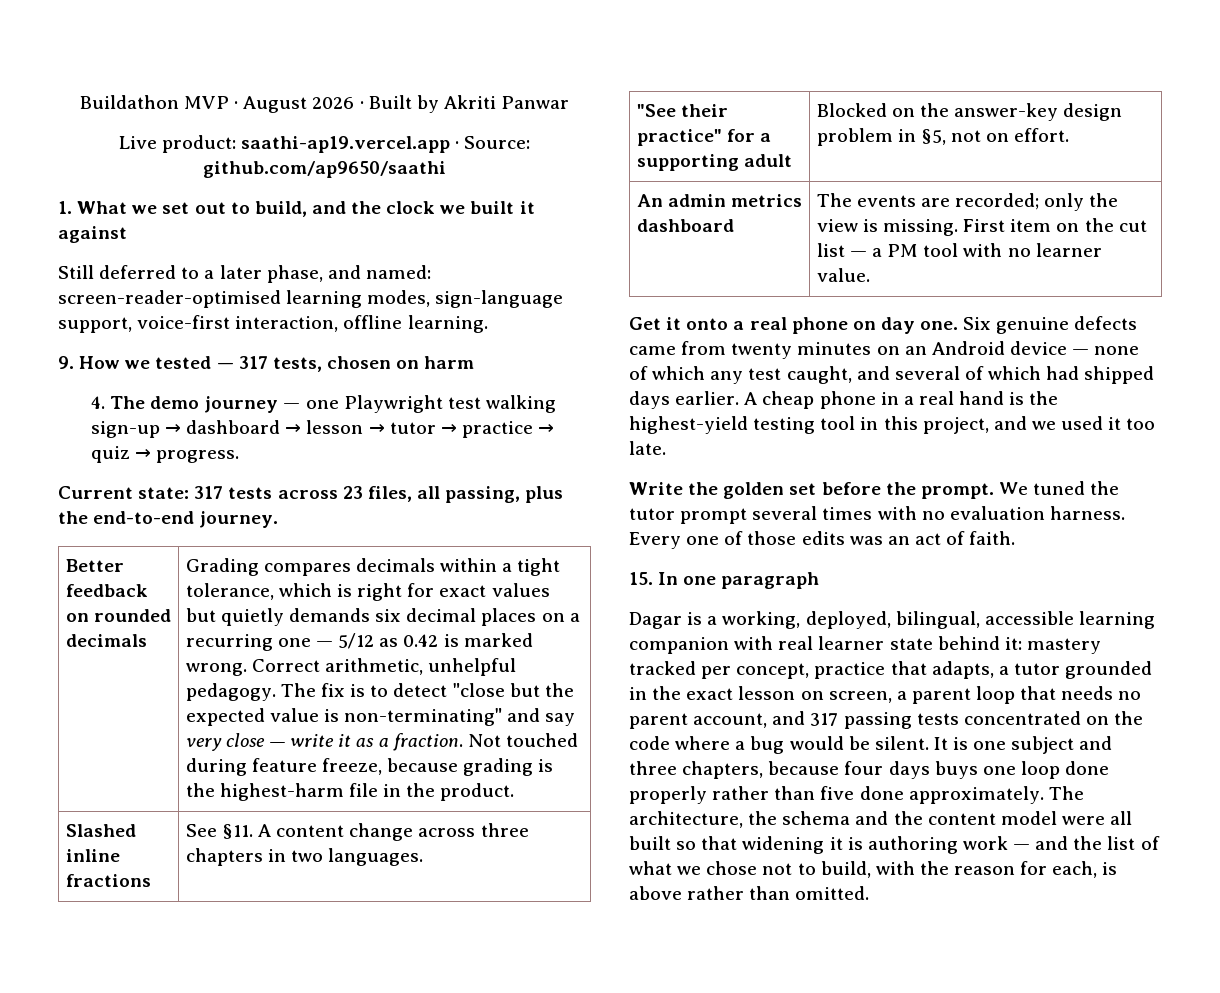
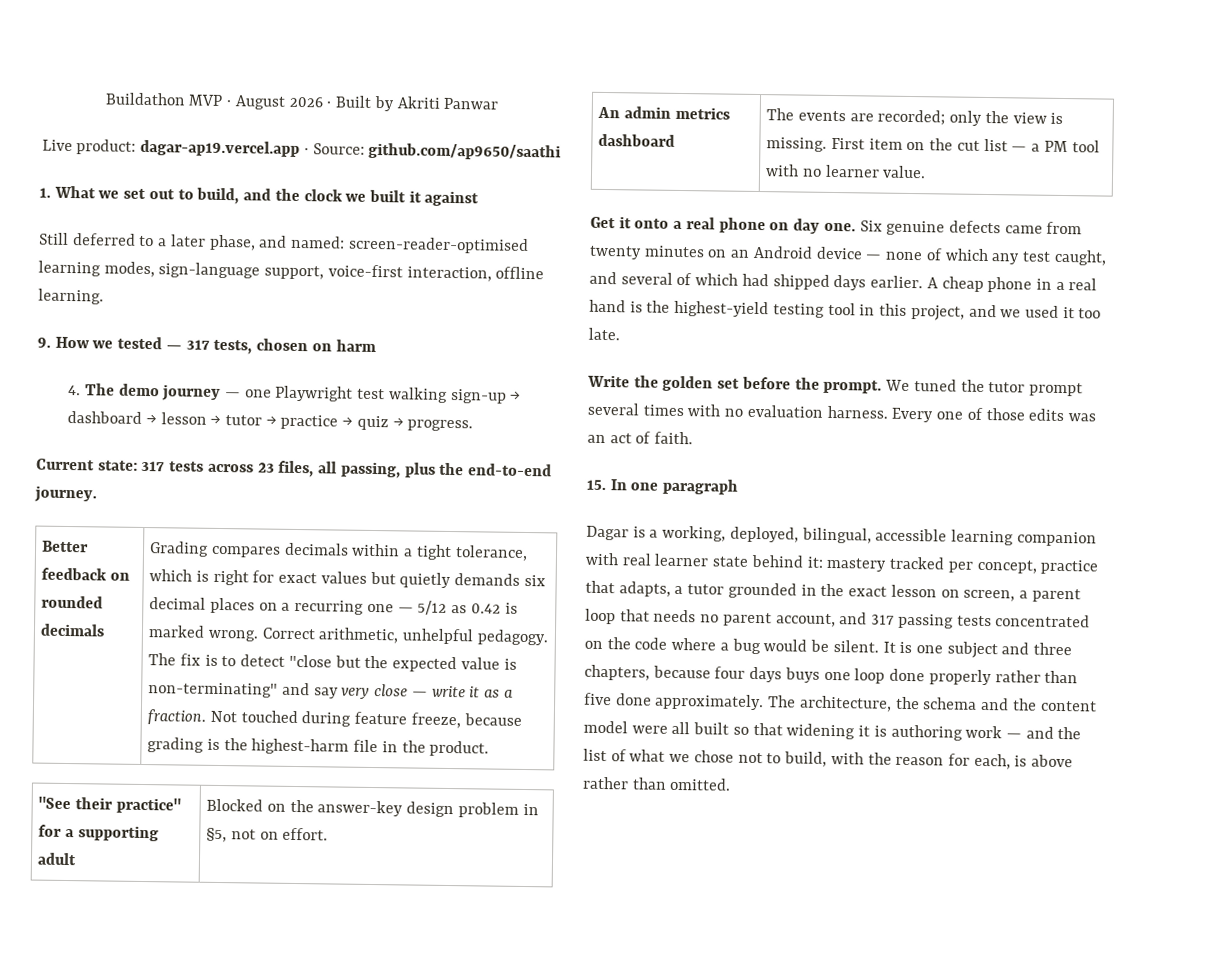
- Live product: saathi-ap19.vercel.app · Source: github.com/ap9650/saathi
+ Live product: dagar-ap19.vercel.app · Source: github.com/ap9650/saathi
- Slashed inline fractions | See §11. A content change across three chapters in two languages.

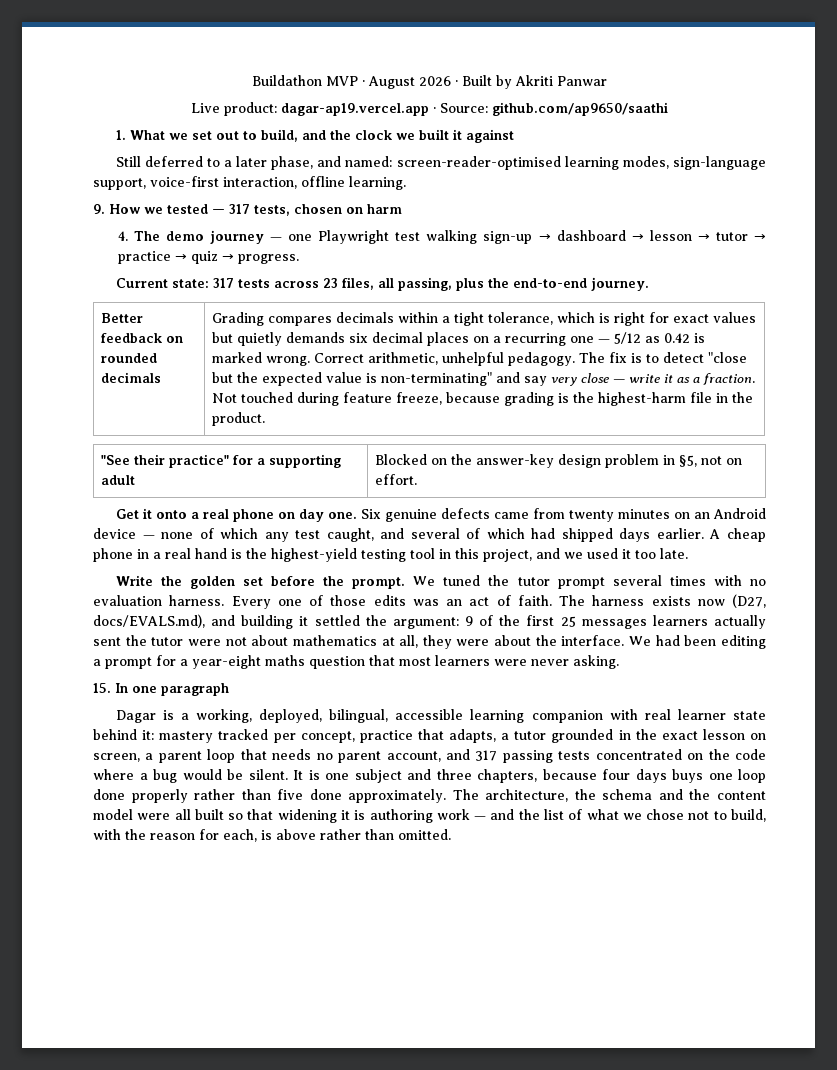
- An admin metrics dashboard | The events are recorded; only the view is missing. First item on the cut list — a PM tool with no learner value.
+ The harness exists now (D27, docs/EVALS.md), and building it settled the argument: 9 of the first 25 messages learners actually sent the tutor were not about mathematics at all, they were about the interface. We had been editing a prompt for a year-eight maths question that most learners were never asking.

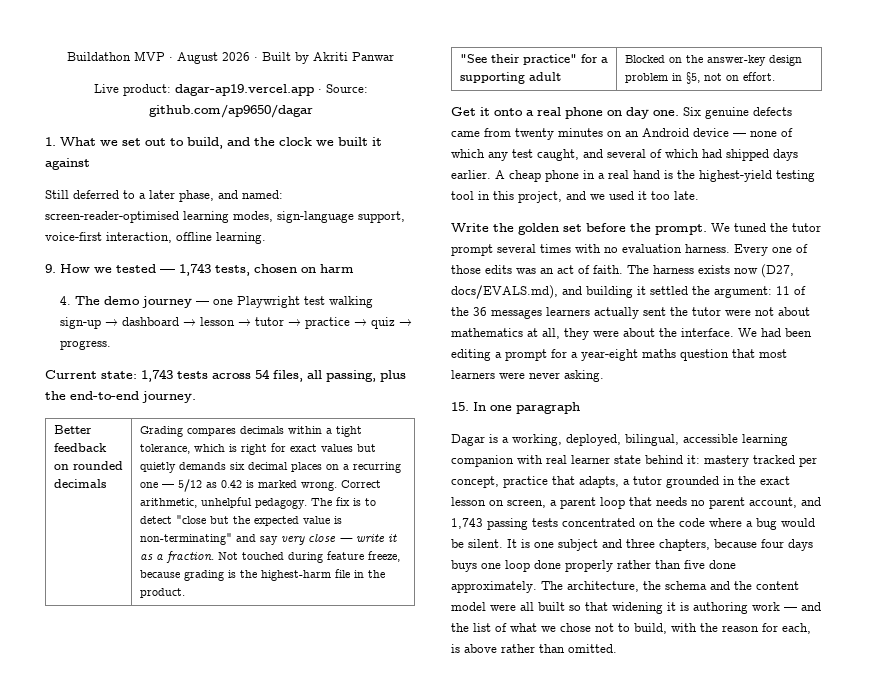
- Live product: dagar-ap19.vercel.app · Source: github.com/ap9650/saathi
+ Live product: dagar-ap19.vercel.app · Source: github.com/ap9650/dagar
- 9. How we tested — 317 tests, chosen on harm
+ 9. How we tested — 1,743 tests, chosen on harm
- Current state: 317 tests across 23 files, all passing, plus the end-to-end journey.
+ Current state: 1,743 tests across 54 files, all passing, plus the end-to-end journey.
- The harness exists now (D27, docs/EVALS.md), and building it settled the argument: 9 of the first 25 messages learners actually sent the tutor were not about mathematics at all, they were about the interface.
+ The harness exists now (D27, docs/EVALS.md), and building it settled the argument: 11 of the 36 messages learners actually sent the tutor were not about mathematics at all, they were about the interface.
- Dagar is a working, deployed, bilingual, accessible learning companion with real learner state behind it: mastery tracked per concept, practice that adapts, a tutor grounded in the exact lesson on screen, a parent loop that needs no parent account, and 317 passing tests concentrated on the code where a bug would be silent.
+ Dagar is a working, deployed, bilingual, accessible learning companion with real learner state behind it: mastery tracked per concept, practice that adapts, a tutor grounded in the exact lesson on screen, a parent loop that needs no parent account, and 1,743 passing tests concentrated on the code where a bug would be silent.

